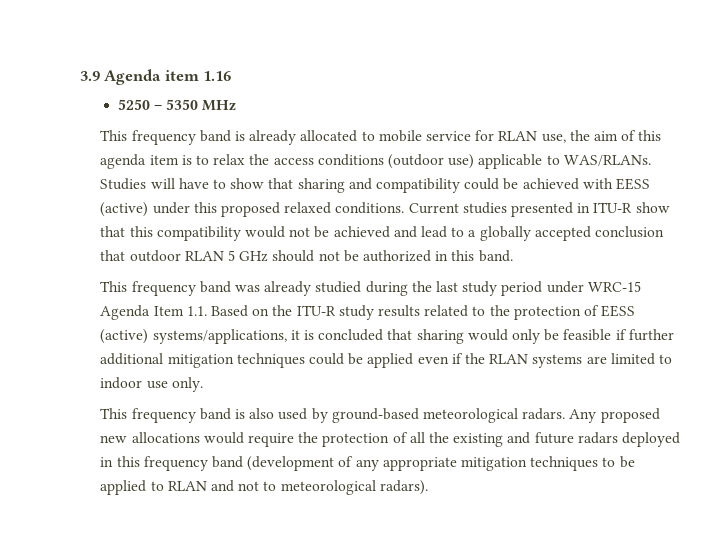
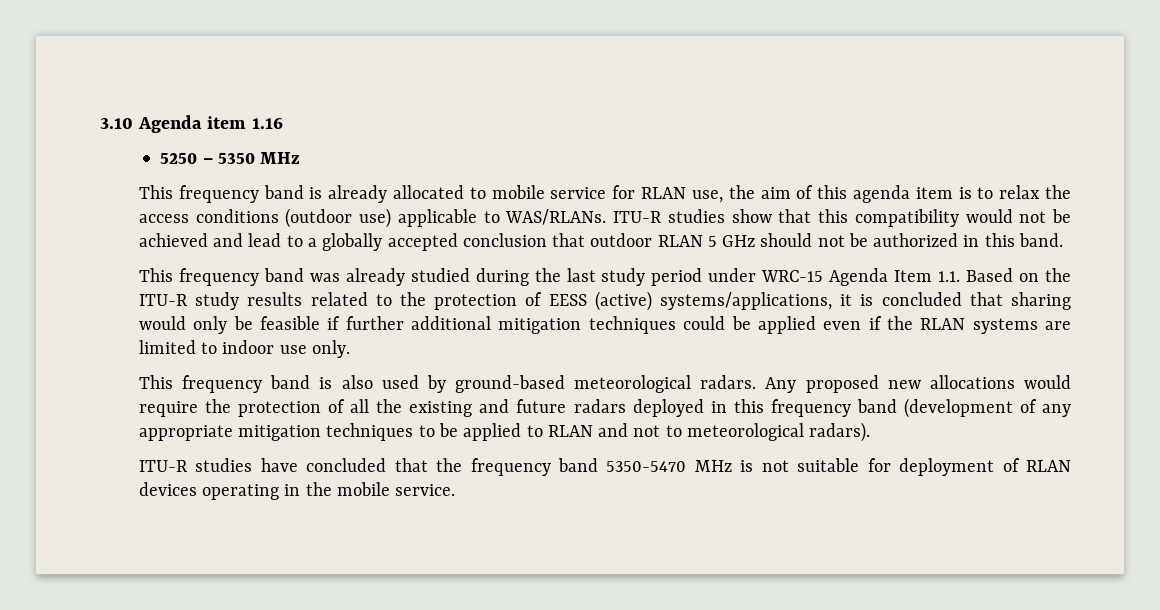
- 3.9 Agenda item 1.16
+ 3.10 Agenda item 1.16
- Studies will have to show that sharing and compatibility could be achieved with EESS (active) under this proposed relaxed conditions. Current studies presented in ITU-R show that this compatibility would not be achieved and lead to a globally accepted conclusion that outdoor RLAN 5 GHz should not be authorized in this band.
+ ITU-R studies show that this compatibility would not be achieved and lead to a globally accepted conclusion that outdoor RLAN 5 GHz should not be authorized in this band.
+ ITU-R studies have concluded that the frequency band 5350-5470 MHz is not suitable for deployment of RLAN devices operating in the mobile service.

